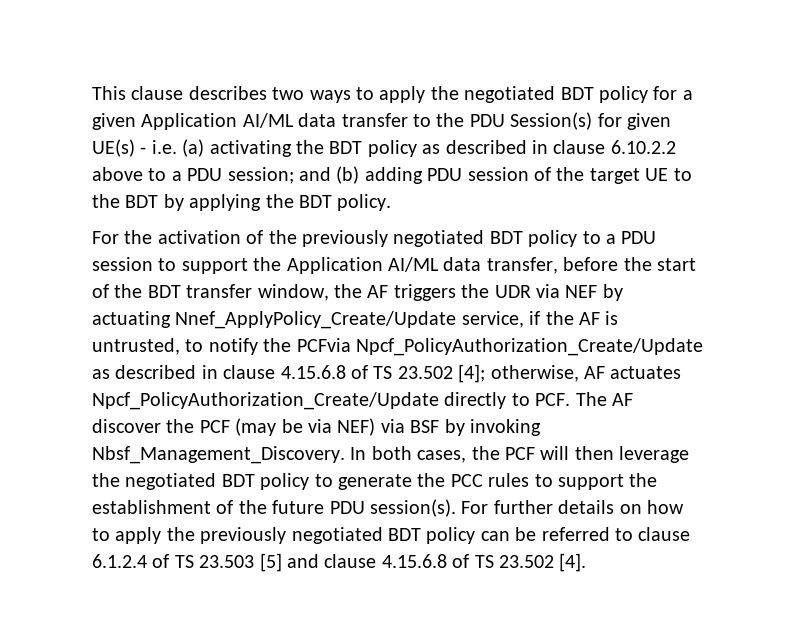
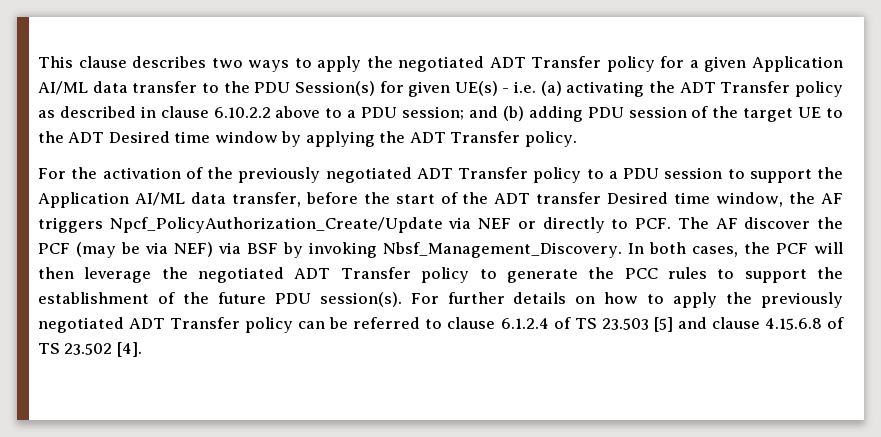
- This clause describes two ways to apply the negotiated BDT policy for a given Application AI/ML data transfer to the PDU Session(s) for given UE(s) - i.e. (a) activating the BDT policy as described in clause 6.10.2.2 above to a PDU session; and (b) adding PDU session of the target UE to the BDT by applying the BDT policy.
+ This clause describes two ways to apply the negotiated ADT Transfer policy for a given Application AI/ML data transfer to the PDU Session(s) for given UE(s) - i.e. (a) activating the ADT Transfer policy as described in clause 6.10.2.2 above to a PDU session; and (b) adding PDU session of the target UE to the ADT Desired time window by applying the ADT Transfer policy.
- For the activation of the previously negotiated BDT policy to a PDU session to support the Application AI/ML data transfer, before the start of the BDT transfer window, the AF triggers the UDR via NEF by actuating Nnef_ApplyPolicy_Create/Update service, if the AF is untrusted, to notify the PCFvia Npcf_PolicyAuthorization_Create/Update as described in clause 4.15.6.8 of TS 23.502 [4]; otherwise, AF actuates Npcf_PolicyAuthorization_Create/Update directly to PCF. The AF discover the PCF (may be via NEF) via BSF by invoking Nbsf_Management_Discovery.
+ For the activation of the previously negotiated ADT Transfer policy to a PDU session to support the Application AI/ML data transfer, before the start of the ADT transfer Desired time window, the AF triggers Npcf_PolicyAuthorization_Create/Update via NEF or directly to PCF. The AF discover the PCF (may be via NEF) via BSF by invoking Nbsf_Management_Discovery.
- In both cases, the PCF will then leverage the negotiated BDT policy to generate the PCC rules to support the establishment of the future PDU session(s).
+ In both cases, the PCF will then leverage the negotiated ADT Transfer policy to generate the PCC rules to support the establishment of the future PDU session(s).
- For further details on how to apply the previously negotiated BDT policy can be referred to clause 6.1.2.4 of TS 23.503 [5] and clause 4.15.6.8 of TS 23.502 [4].
+ For further details on how to apply the previously negotiated ADT Transfer policy can be referred to clause 6.1.2.4 of TS 23.503 [5] and clause 4.15.6.8 of TS 23.502 [4].

